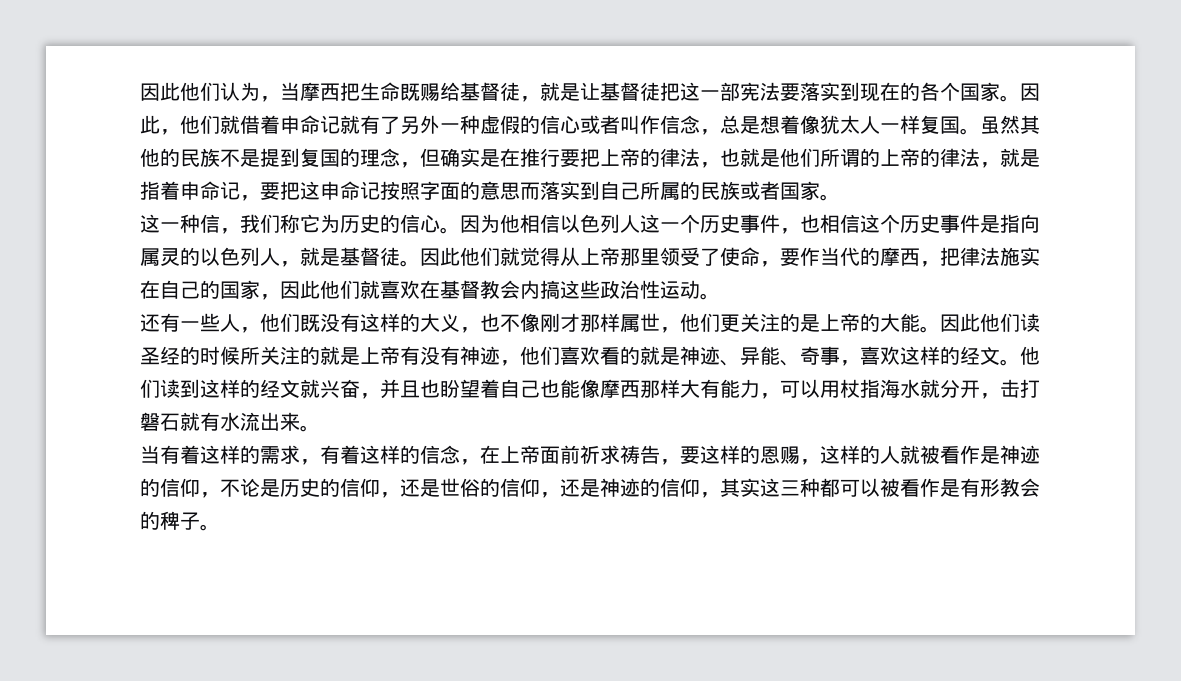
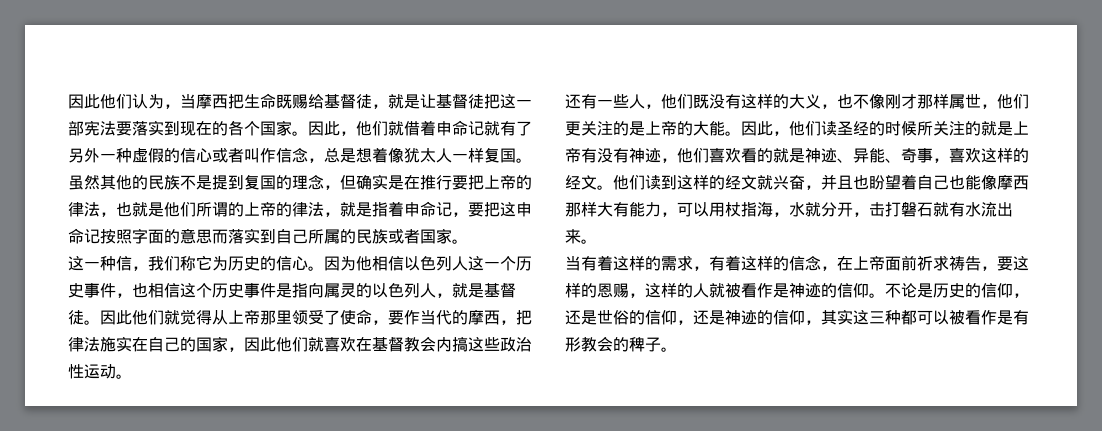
- 因此他们读圣经的时候所关注的就是上帝有没有神迹，他们喜欢看的就是神迹、异能、奇事，喜欢这样的经文。
+ 因此，他们读圣经的时候所关注的就是上帝有没有神迹，他们喜欢看的就是神迹、异能、奇事，喜欢这样的经文。
- 他们读到这样的经文就兴奋，并且也盼望着自己也能像摩西那样大有能力，可以用杖指海水就分开，击打磐石就有水流出来。
+ 他们读到这样的经文就兴奋，并且也盼望着自己也能像摩西那样大有能力，可以用杖指海，水就分开，击打磐石就有水流出来。
- 当有着这样的需求，有着这样的信念，在上帝面前祈求祷告，要这样的恩赐，这样的人就被看作是神迹的信仰，不论是历史的信仰，还是世俗的信仰，还是神迹的信仰，其实这三种都可以被看作是有形教会的稗子。
+ 当有着这样的需求，有着这样的信念，在上帝面前祈求祷告，要这样的恩赐，这样的人就被看作是神迹的信仰。不论是历史的信仰，还是世俗的信仰，还是神迹的信仰，其实这三种都可以被看作是有形教会的稗子。

